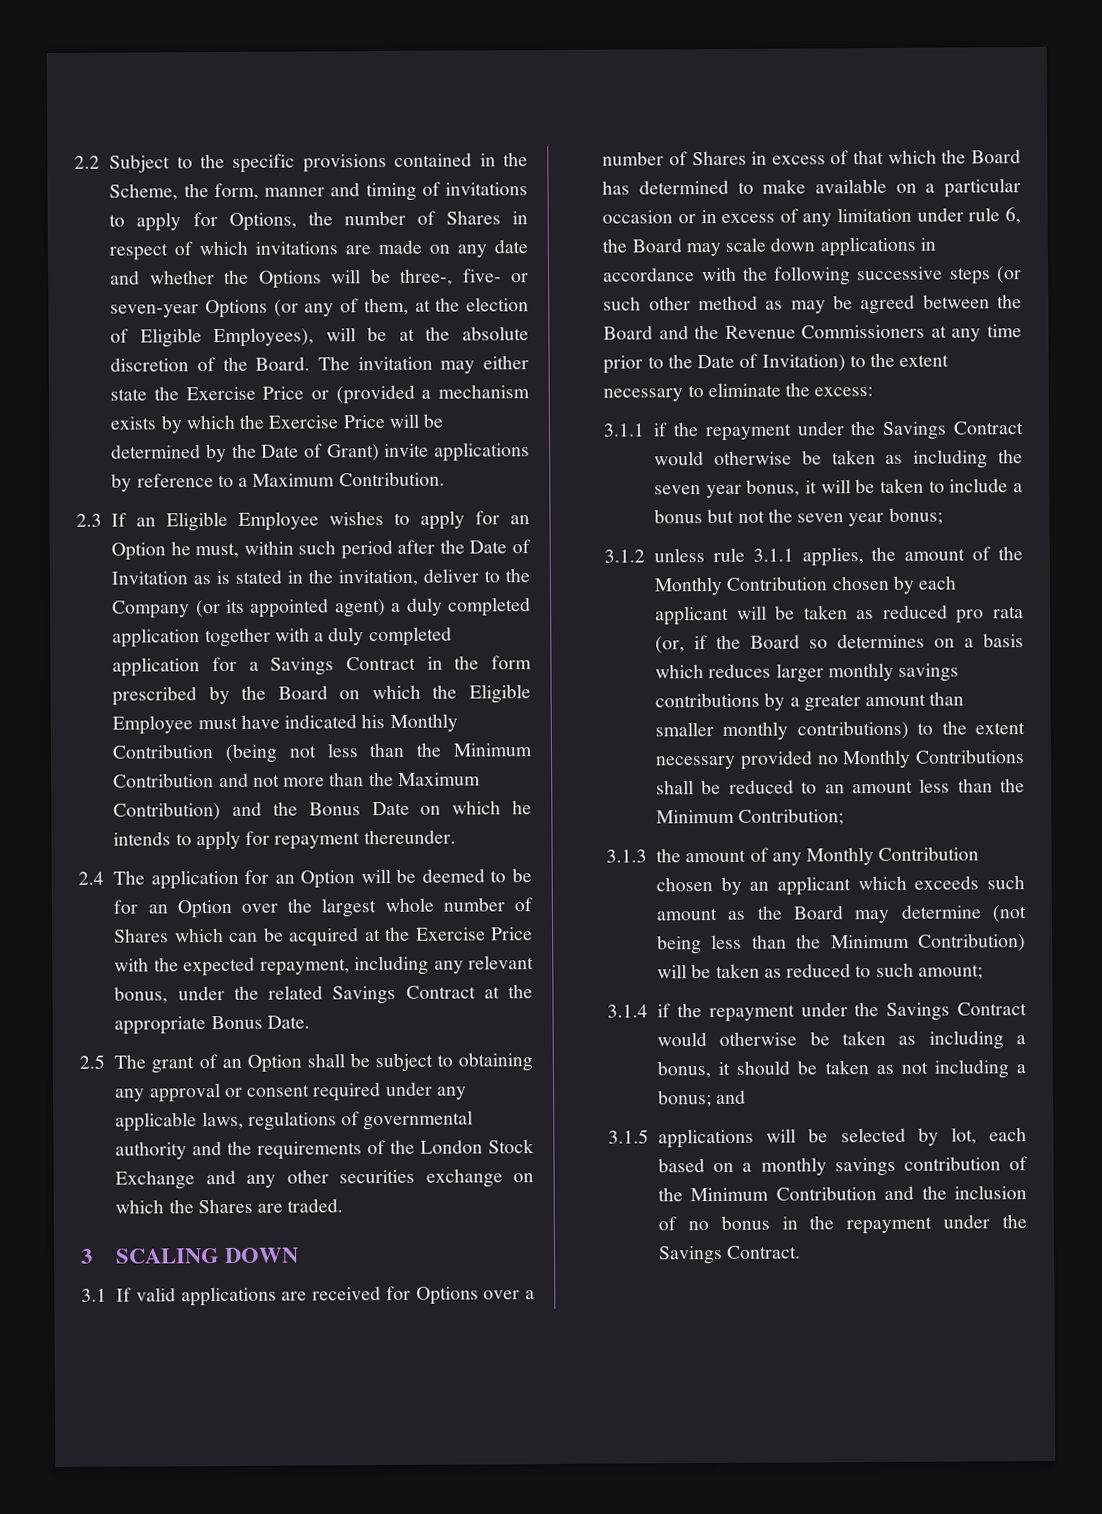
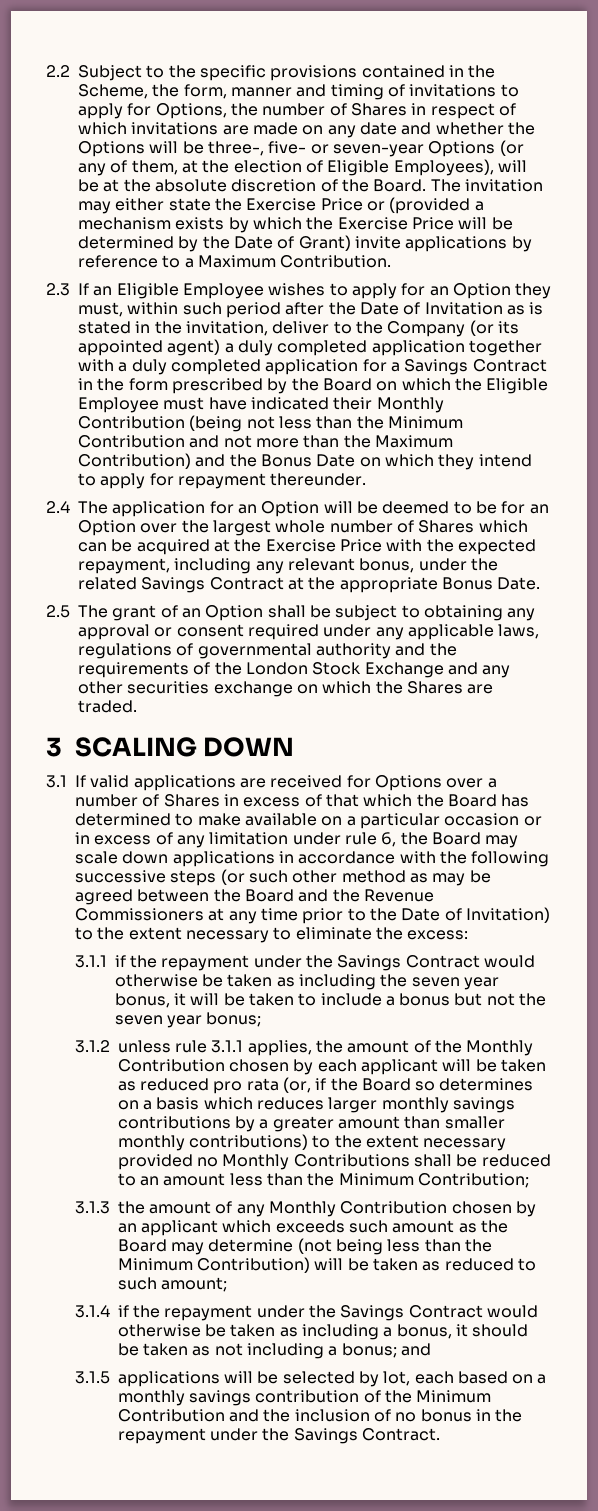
- 2.3 If an Eligible Employee wishes to apply for an Option he must, within such period after the Date of Invitation as is stated in the invitation, deliver to the Company (or its appointed agent) a duly completed application together with a duly completed application for a Savings Contract in the form prescribed by the Board on which the Eligible Employee must have indicated his Monthly Contribution (being not less than the Minimum Contribution and not more than the Maximum Contribution) and the Bonus Date on which he intends to apply for repayment thereunder.
+ 2.3 If an Eligible Employee wishes to apply for an Option they must, within such period after the Date of Invitation as is stated in the invitation, deliver to the Company (or its appointed agent) a duly completed application together with a duly completed application for a Savings Contract in the form prescribed by the Board on which the Eligible Employee must have indicated their Monthly Contribution (being not less than the Minimum Contribution and not more than the Maximum Contribution) and the Bonus Date on which they intend to apply for repayment thereunder.

